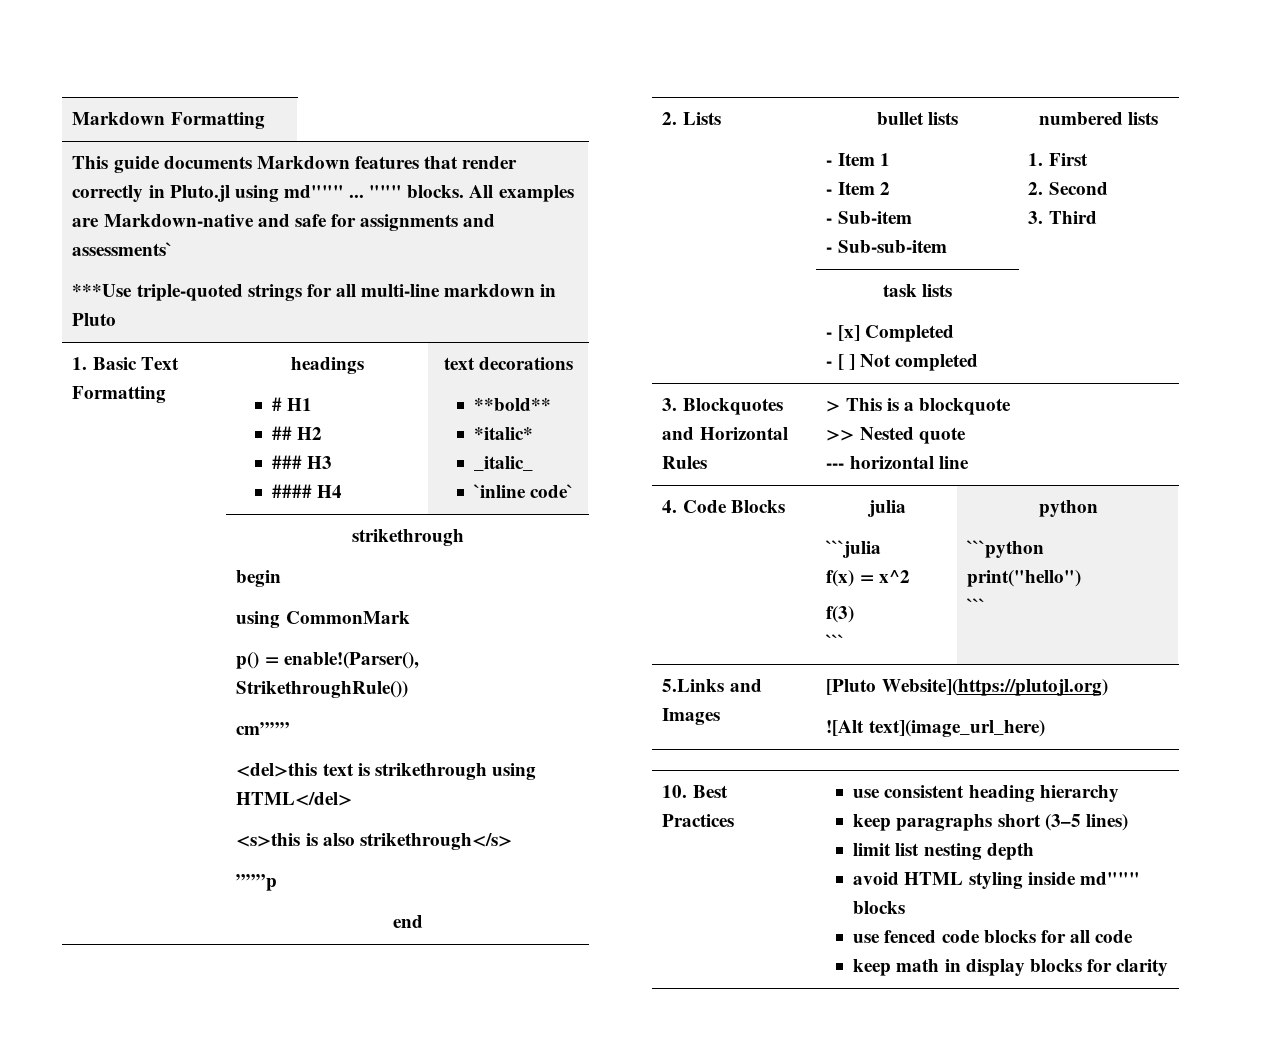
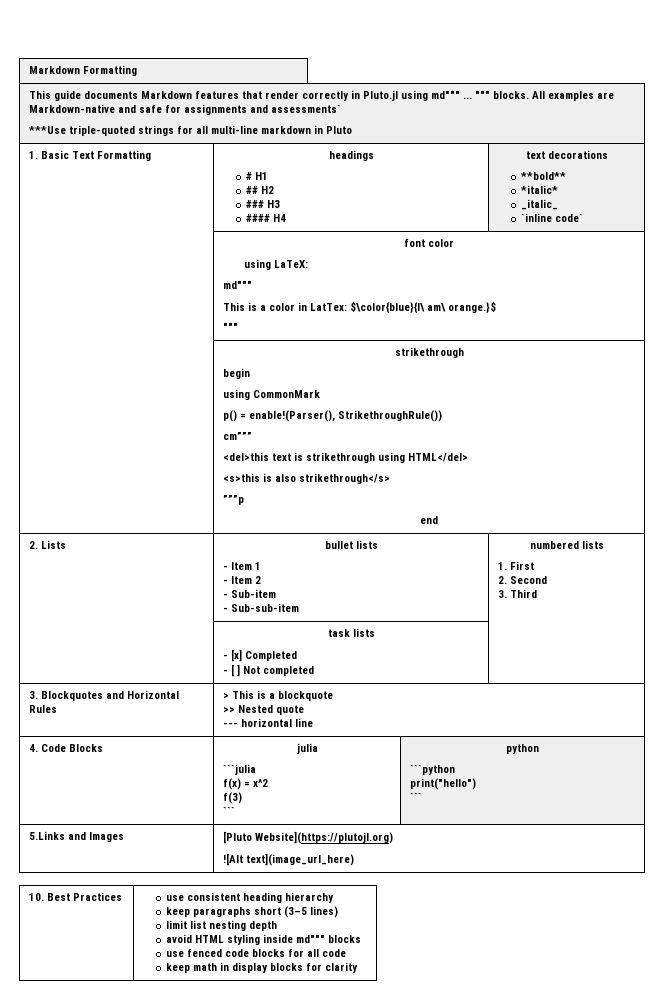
+ | font color
+ using LaTeX:
+ md"""
+ This is a color in LatTex: $\color{blue}{I\ am\ orange.}$
+ """

